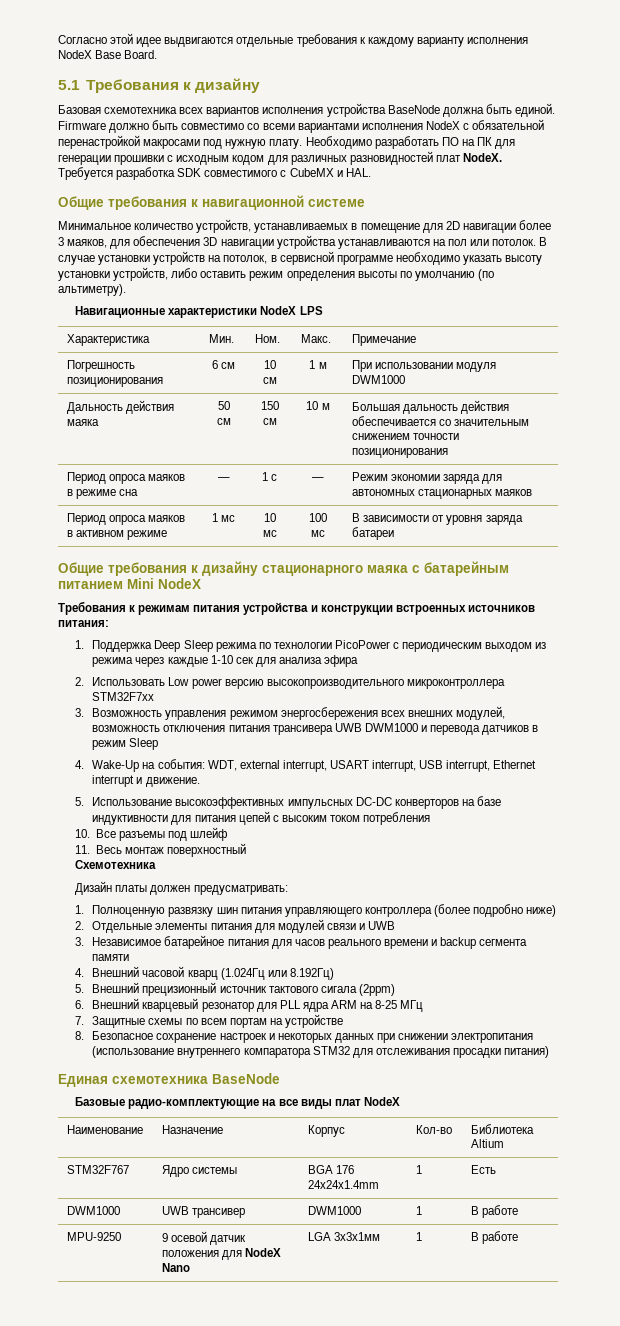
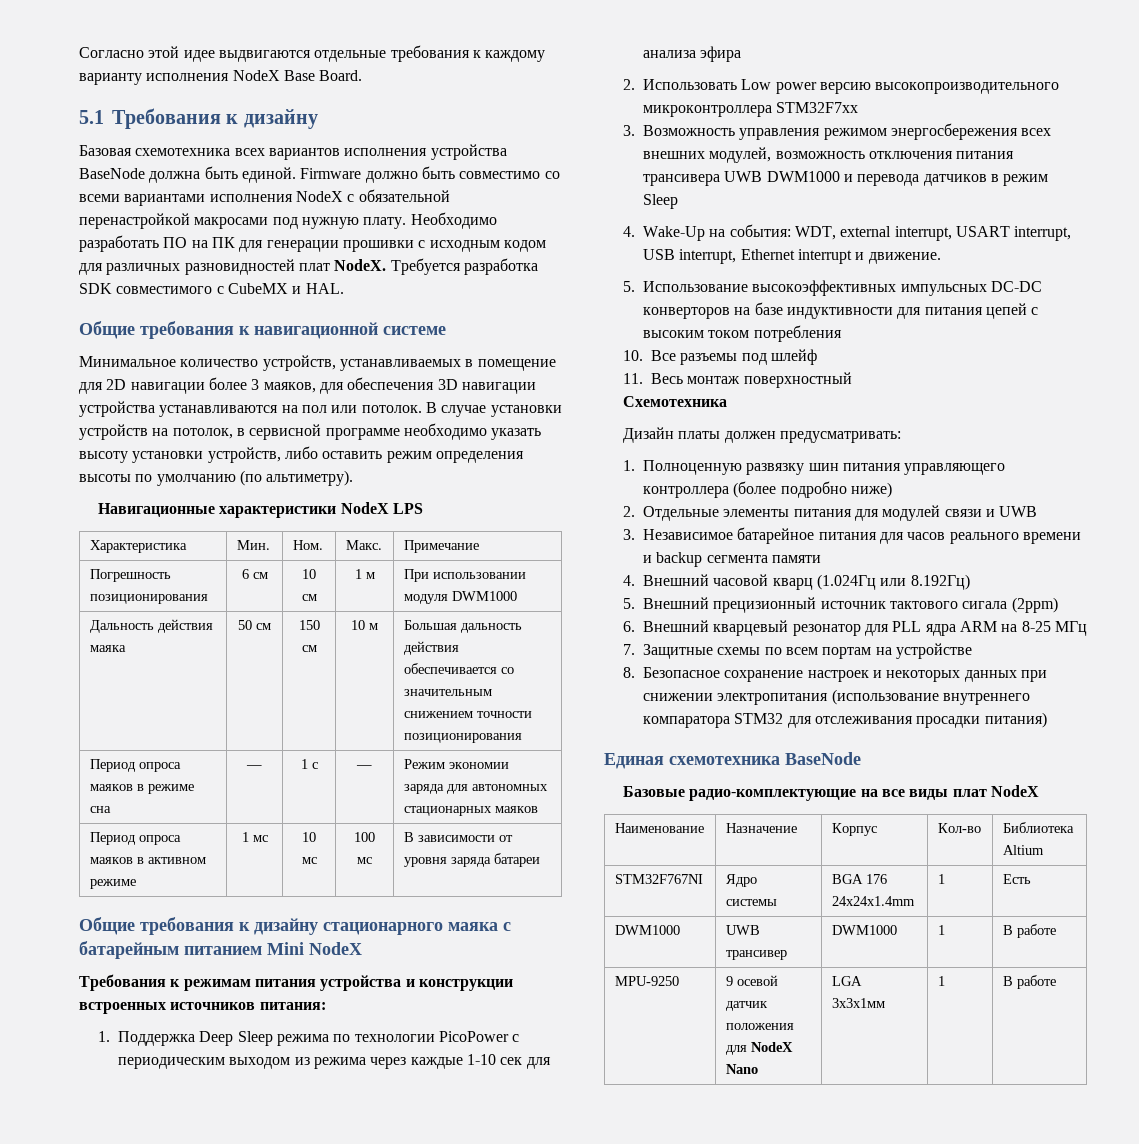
- STM32F767 | Ядро системы | BGA 176 24x24x1.4mm | 1 | Есть
+ STM32F767NI | Ядро системы | BGA 176 24x24x1.4mm | 1 | Есть

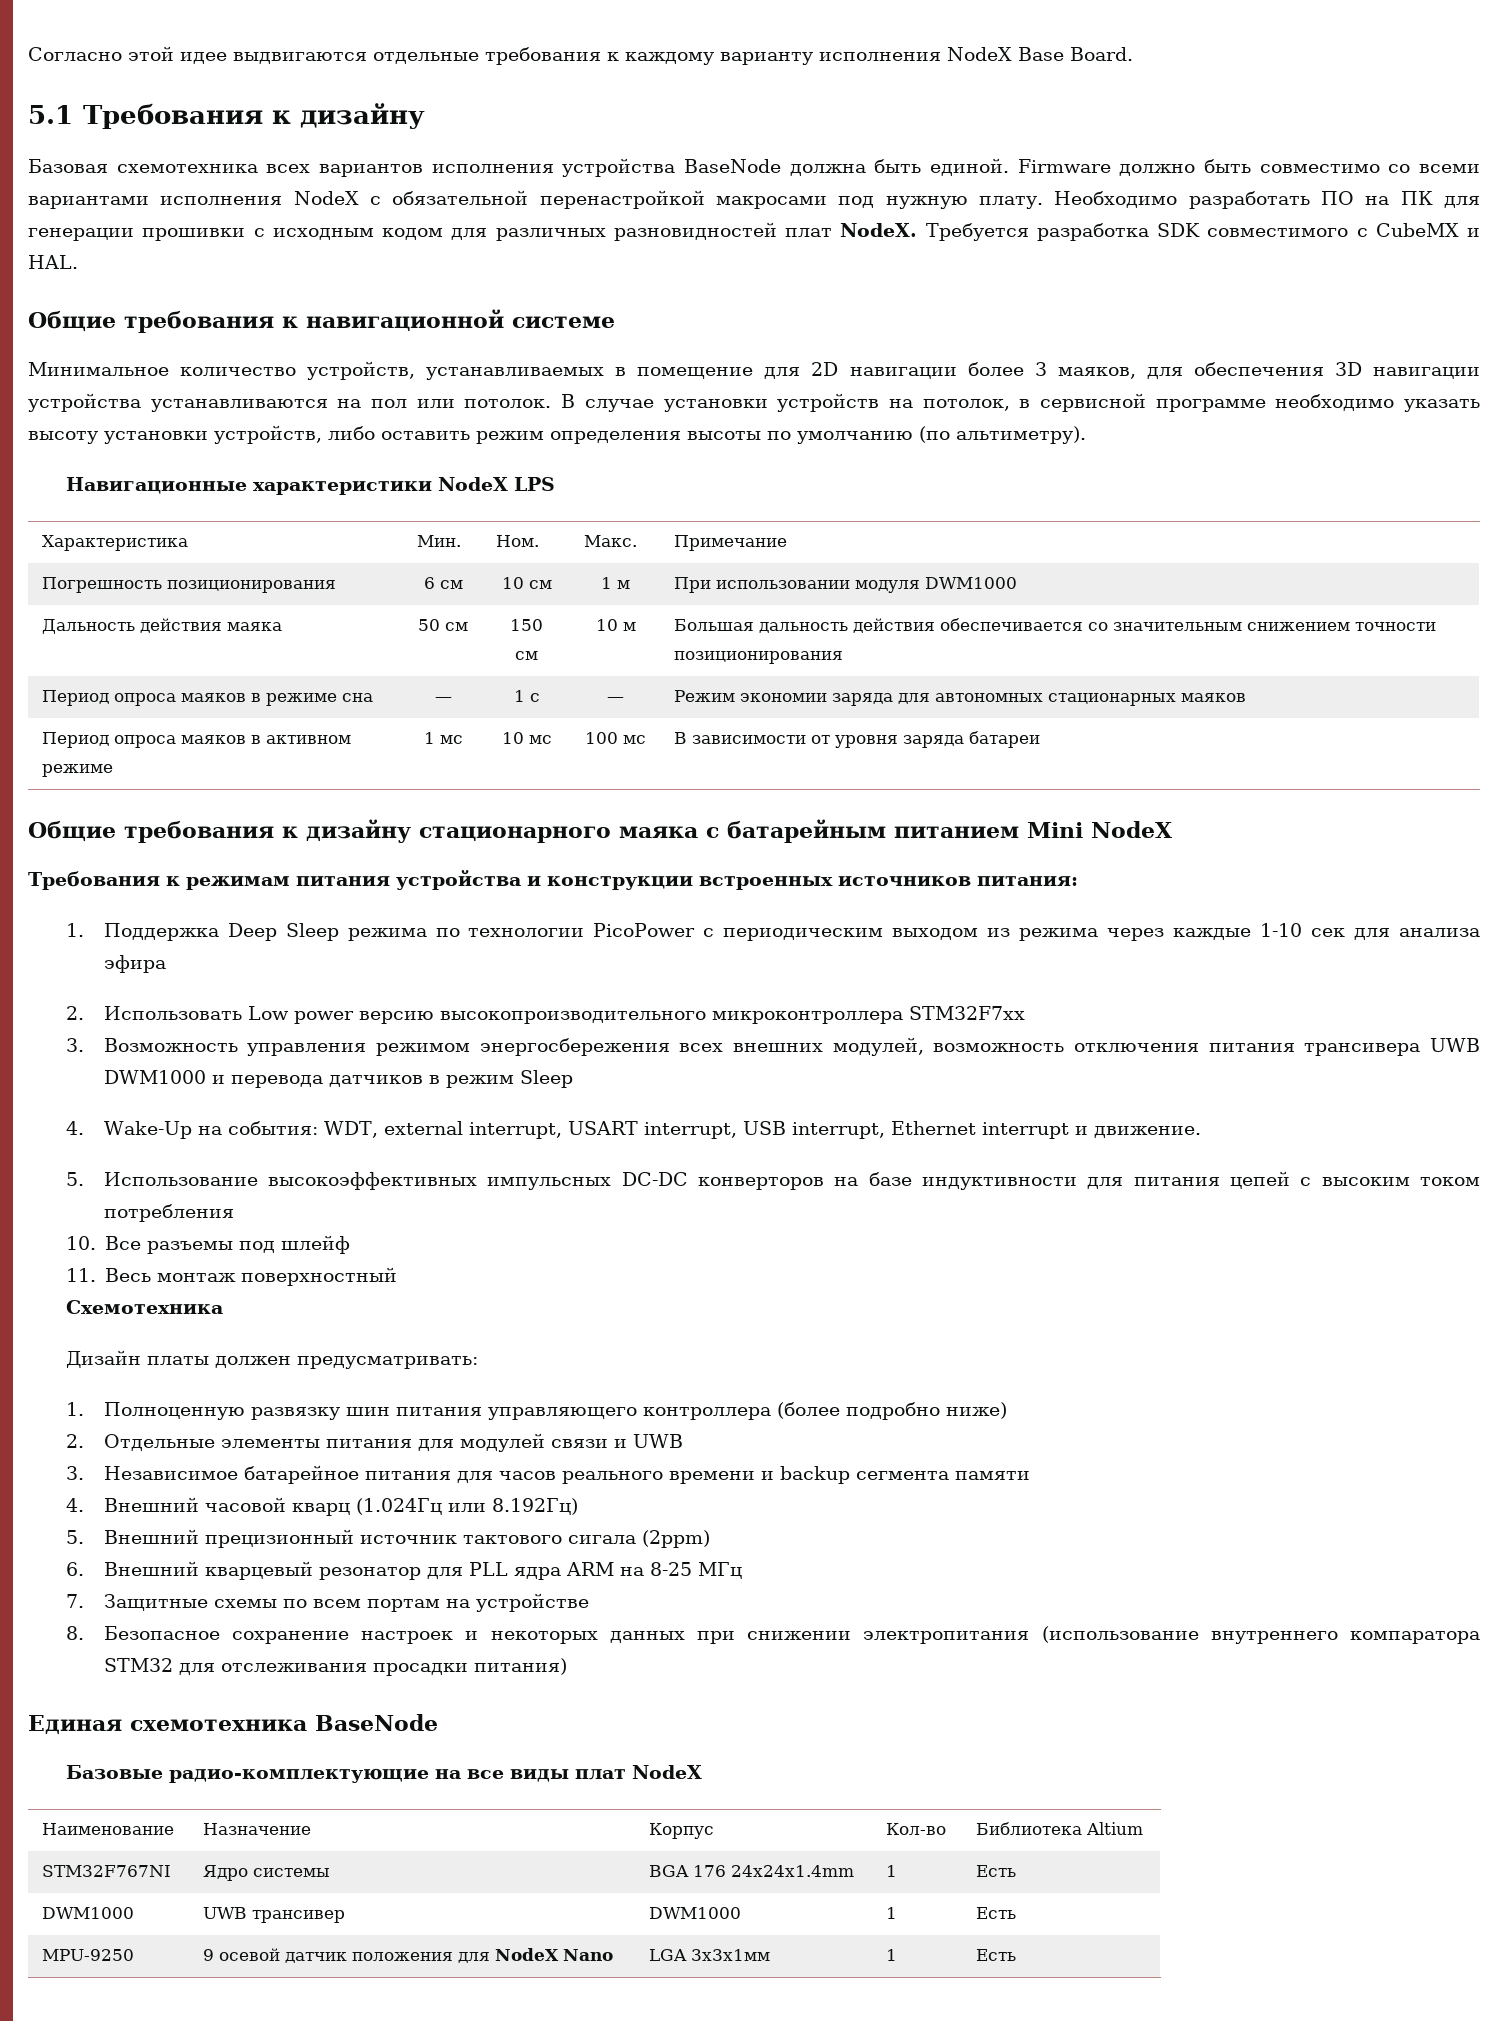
- DWM1000 | UWB трансивер | DWM1000 | 1 | В работе
+ DWM1000 | UWB трансивер | DWM1000 | 1 | Есть
- MPU-9250 | 9 осевой датчик положения для NodeX Nano | LGA 3x3x1мм | 1 | В работе
+ MPU-9250 | 9 осевой датчик положения для NodeX Nano | LGA 3x3x1мм | 1 | Есть

